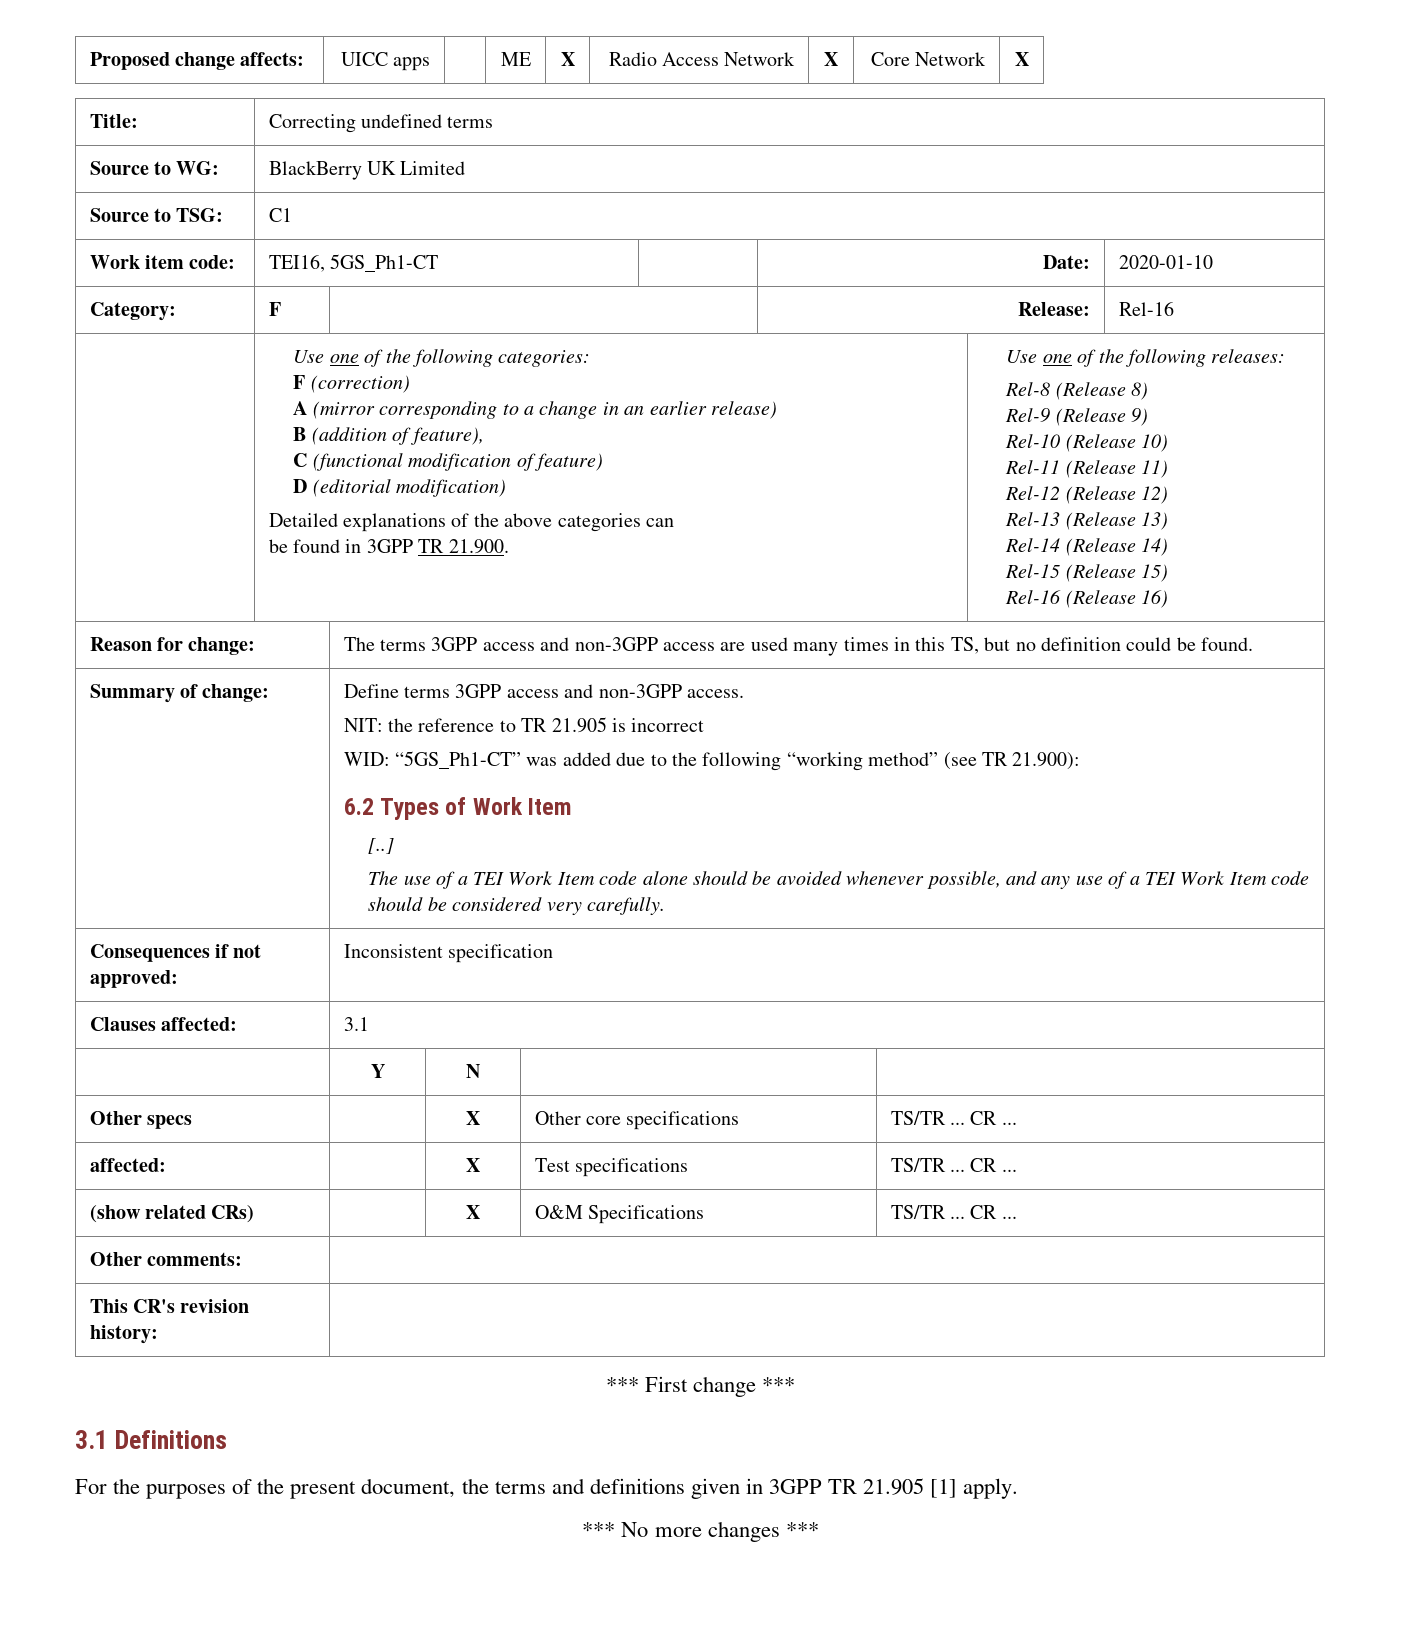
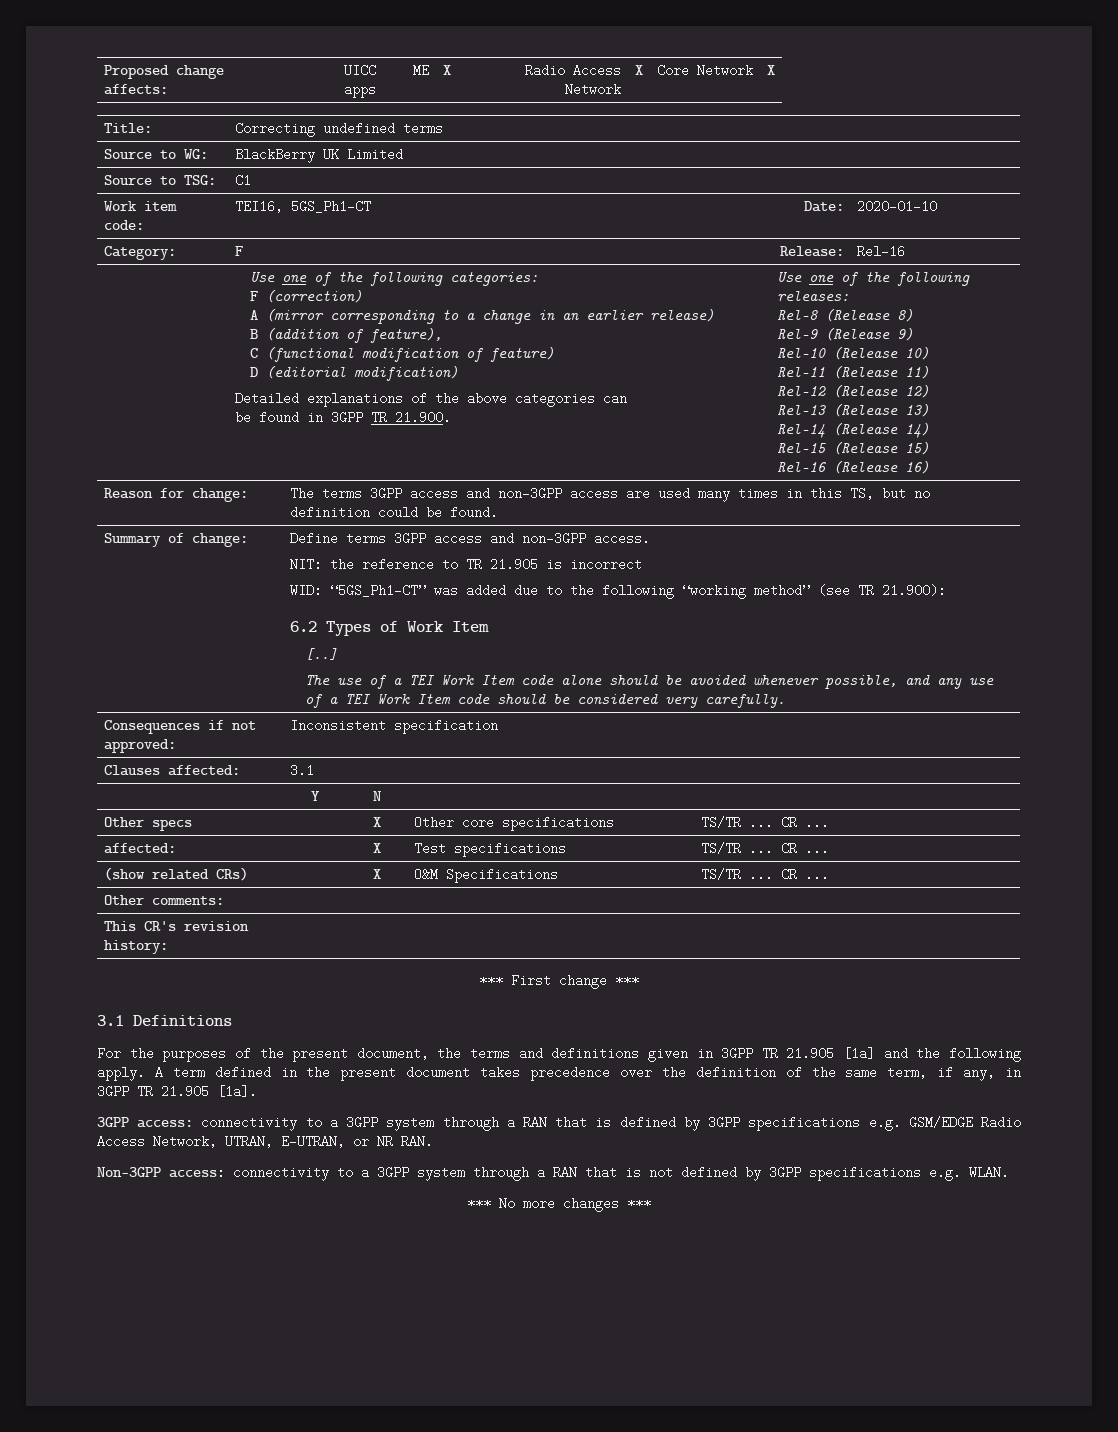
- For the purposes of the present document, the terms and definitions given in 3GPP TR 21.905 [1] apply.
+ For the purposes of the present document, the terms and definitions given in 3GPP TR 21.905 [1a] and the following apply. A term defined in the present document takes precedence over the definition of the same term, if any, in 3GPP TR 21.905 [1a].
+ 3GPP access: connectivity to a 3GPP system through a RAN that is defined by 3GPP specifications e.g. GSM/EDGE Radio Access Network, UTRAN, E-UTRAN, or NR RAN.
+ Non-3GPP access: connectivity to a 3GPP system through a RAN that is not defined by 3GPP specifications e.g. WLAN.

